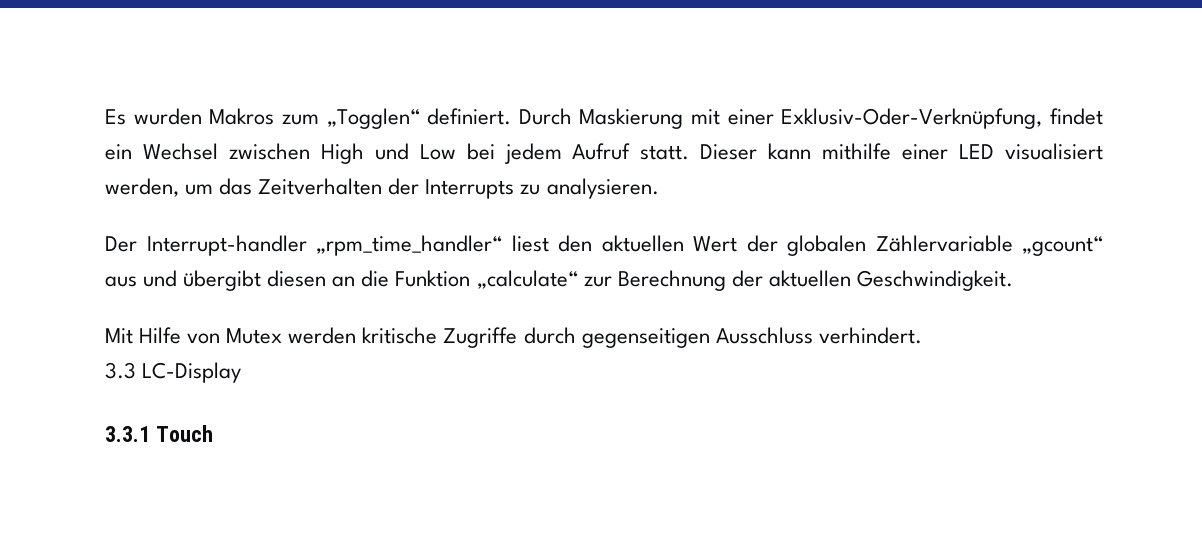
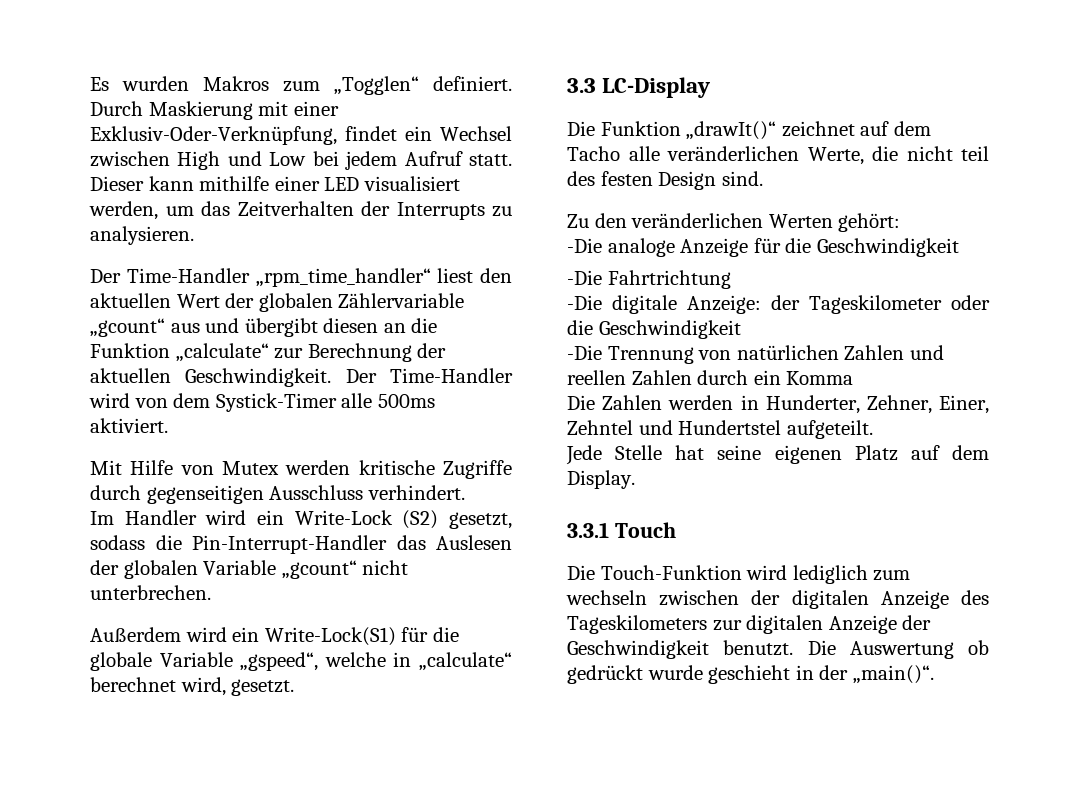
- Der Interrupt-handler „rpm_time_handler“ liest den aktuellen Wert der globalen Zählervariable „gcount“ aus und übergibt diesen an die Funktion „calculate“ zur Berechnung der aktuellen Geschwindigkeit.
+ Der Time-Handler „rpm_time_handler“ liest den aktuellen Wert der globalen Zählervariable „gcount“ aus und übergibt diesen an die Funktion „calculate“ zur Berechnung der aktuellen Geschwindigkeit. Der Time-Handler wird von dem Systick-Timer alle 500ms aktiviert.
+ Im Handler wird ein Write-Lock (S2) gesetzt, sodass die Pin-Interrupt-Handler das Auslesen der globalen Variable „gcount“ nicht unterbrechen.
+ Außerdem wird ein Write-Lock(S1) für die globale Variable „gspeed“, welche in „calculate“ berechnet wird, gesetzt.
  3.3 LC-Display
+ Die Funktion „drawIt()“ zeichnet auf dem Tacho alle veränderlichen Werte, die nicht teil des festen Design sind.
+ Zu den veränderlichen Werten gehört:
+ -Die analoge Anzeige für die Geschwindigkeit
+ -Die Fahrtrichtung
+ -Die digitale Anzeige: der Tageskilometer oder die Geschwindigkeit
+ -Die Trennung von natürlichen Zahlen und reellen Zahlen durch ein Komma
+ Die Zahlen werden in Hunderter, Zehner, Einer, Zehntel und Hundertstel aufgeteilt.
+ Jede Stelle hat seine eigenen Platz auf dem Display.
  3.3.1 Touch
+ Die Touch-Funktion wird lediglich zum wechseln zwischen der digitalen Anzeige des Tageskilometers zur digitalen Anzeige der Geschwindigkeit benutzt. Die Auswertung ob gedrückt wurde geschieht in der „main()“.

